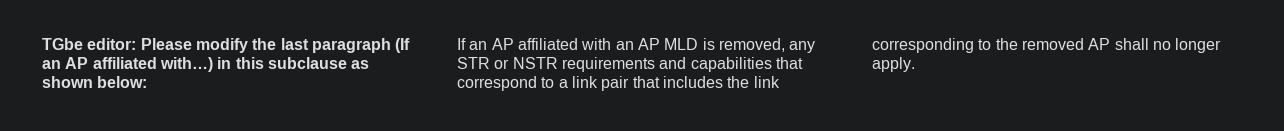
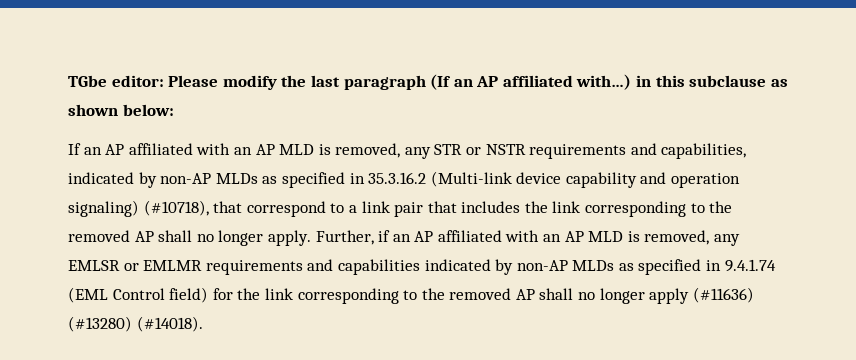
- If an AP affiliated with an AP MLD is removed, any STR or NSTR requirements and capabilities that correspond to a link pair that includes the link corresponding to the removed AP shall no longer apply.
+ If an AP affiliated with an AP MLD is removed, any STR or NSTR requirements and capabilities, indicated by non-AP MLDs as specified in 35.3.16.2 (Multi-link device capability and operation signaling) (#10718), that correspond to a link pair that includes the link corresponding to the removed AP shall no longer apply.
+ Further, if an AP affiliated with an AP MLD is removed, any EMLSR or EMLMR requirements and capabilities indicated by non-AP MLDs as specified in 9.4.1.74 (EML Control field) for the link corresponding to the removed AP shall no longer apply (#11636) (#13280) (#14018).

